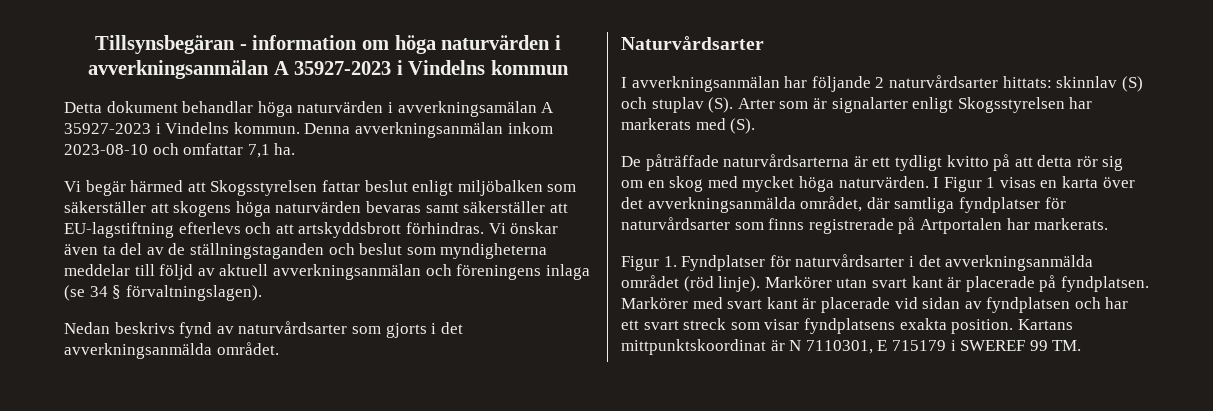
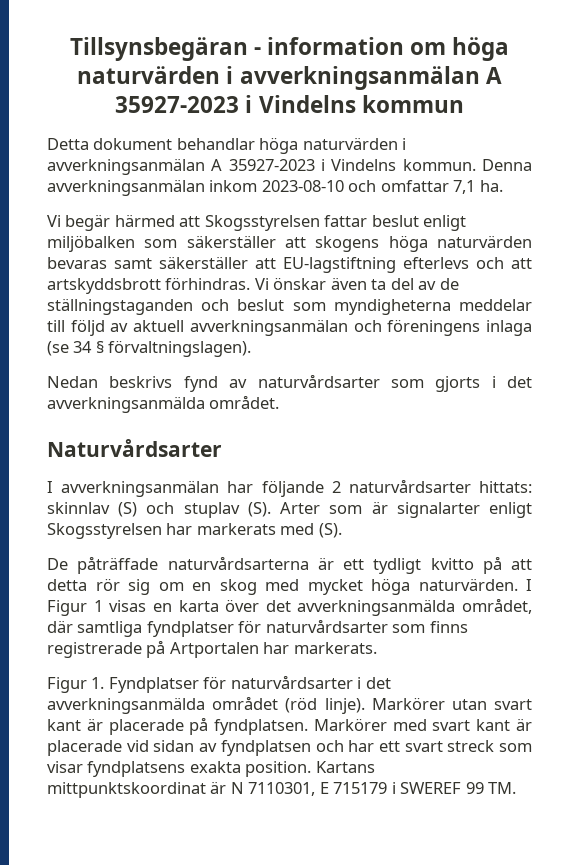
- Detta dokument behandlar höga naturvärden i avverkningsamälan A 35927-2023 i Vindelns kommun.
+ Detta dokument behandlar höga naturvärden i avverkningsanmälan A 35927-2023 i Vindelns kommun.

